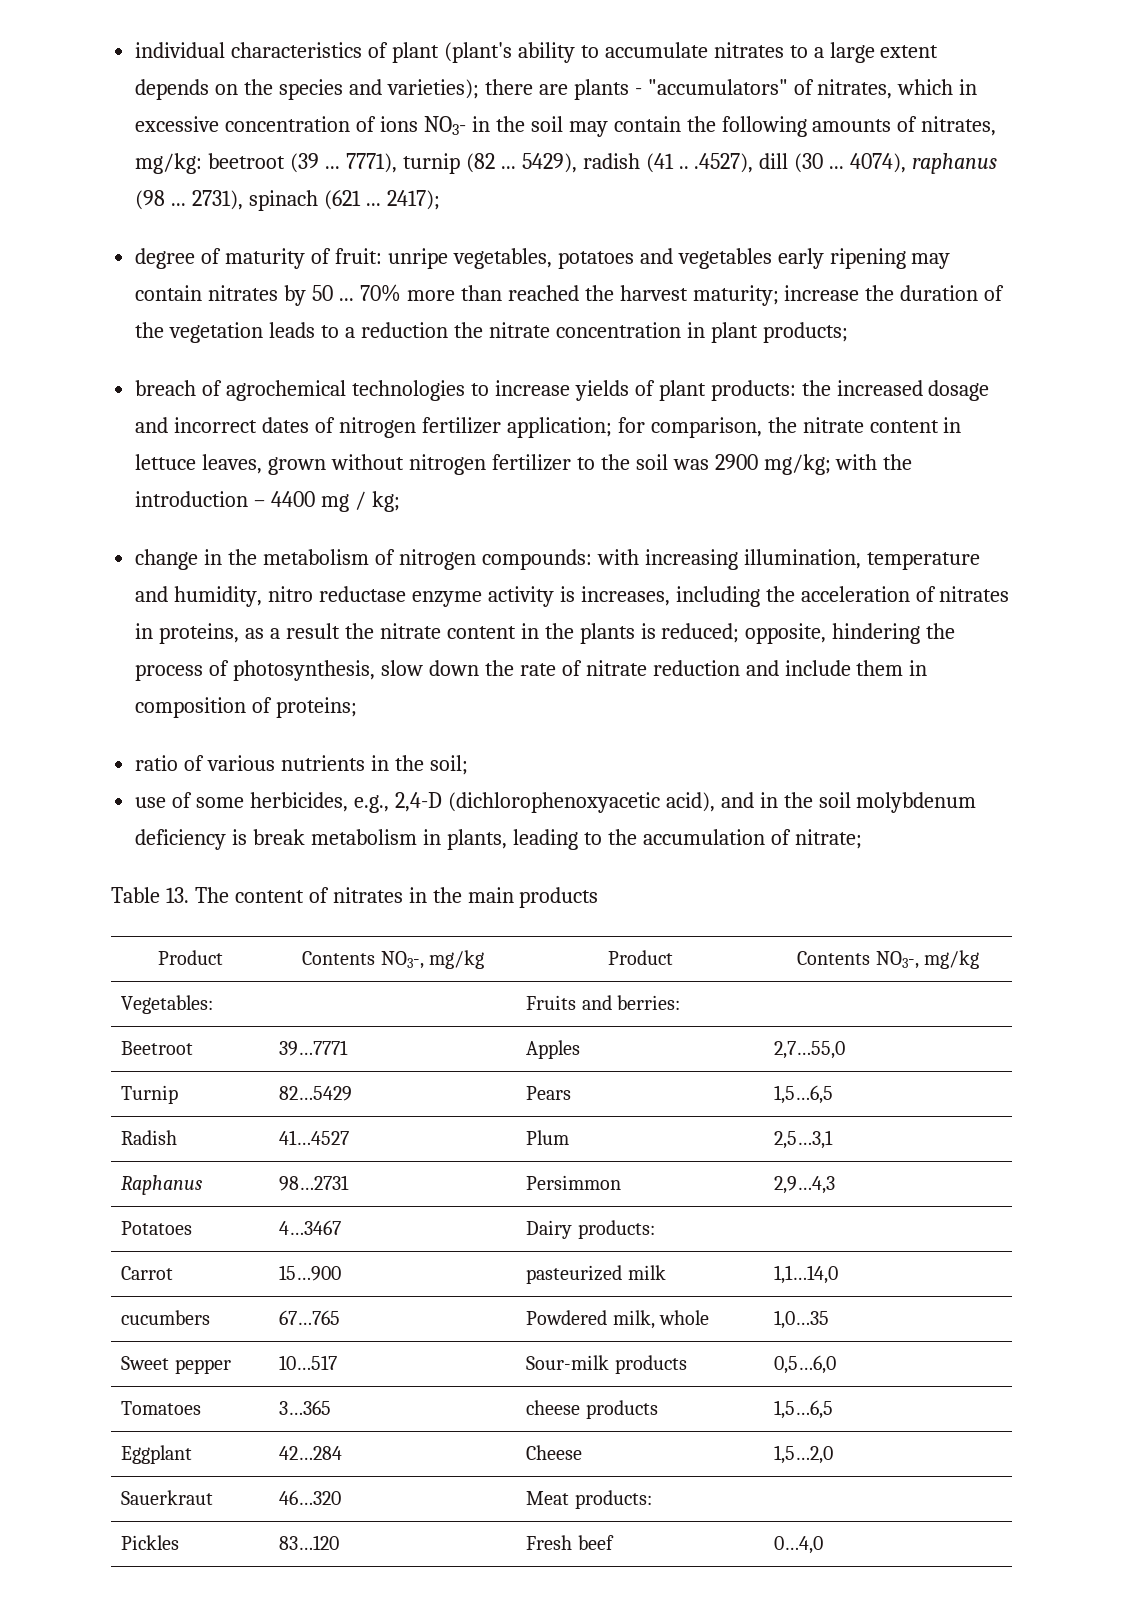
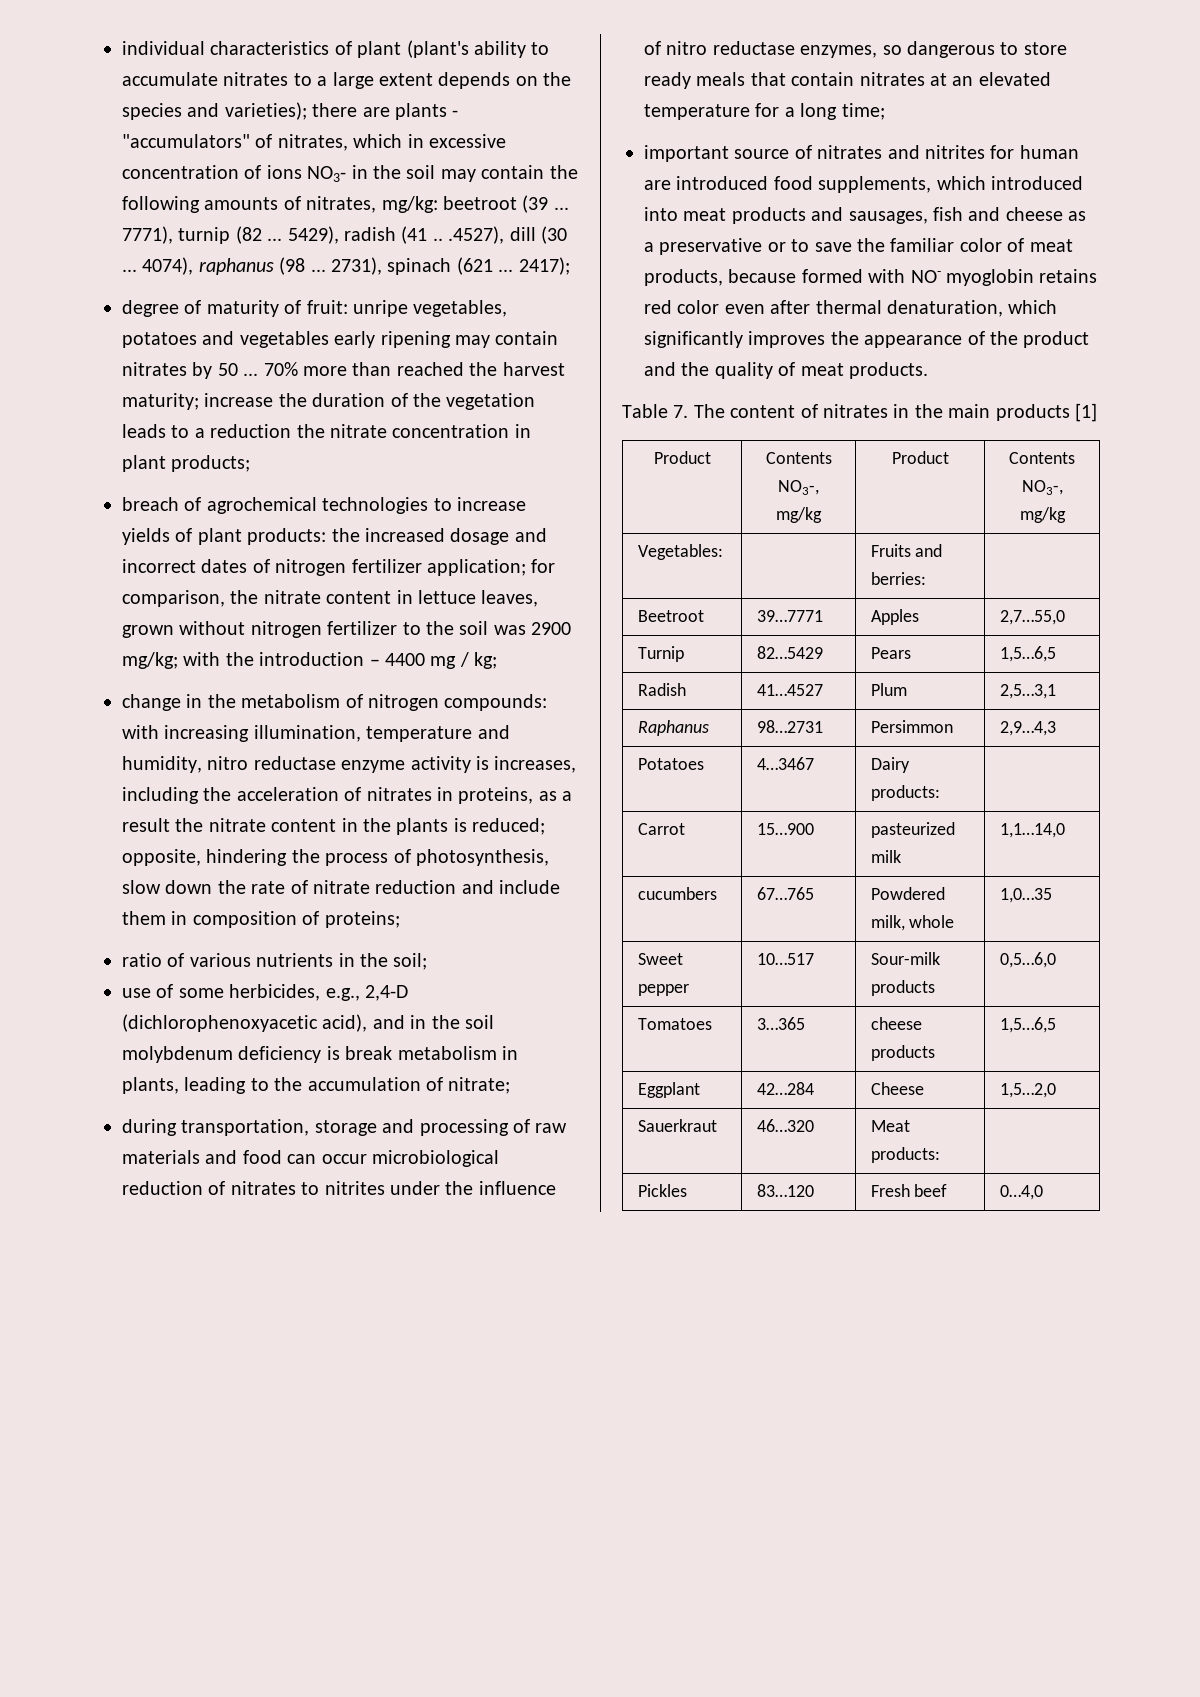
+ during transportation, storage and processing of raw materials and food can occur microbiological reduction of nitrates to nitrites under the influence of nitro reductase enzymes, so dangerous to store ready meals that contain nitrates at an elevated temperature for a long time;
+ important source of nitrates and nitrites for human are introduced food supplements, which introduced into meat products and sausages, fish and cheese as a preservative or to save the familiar color of meat products, because formed with NO- myoglobin retains red color even after thermal denaturation, which significantly improves the appearance of the product and the quality of meat products.
- Table 13. The content of nitrates in the main products
+ Table 7. The content of nitrates in the main products [1]

